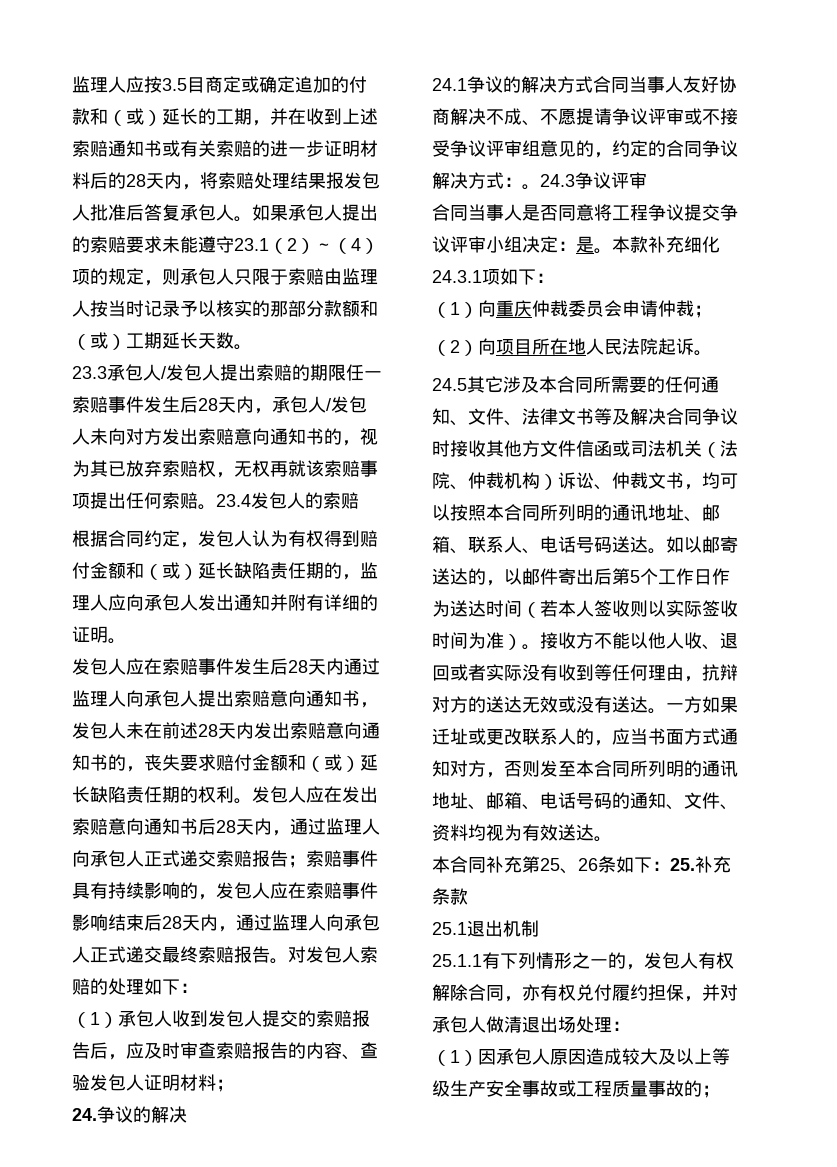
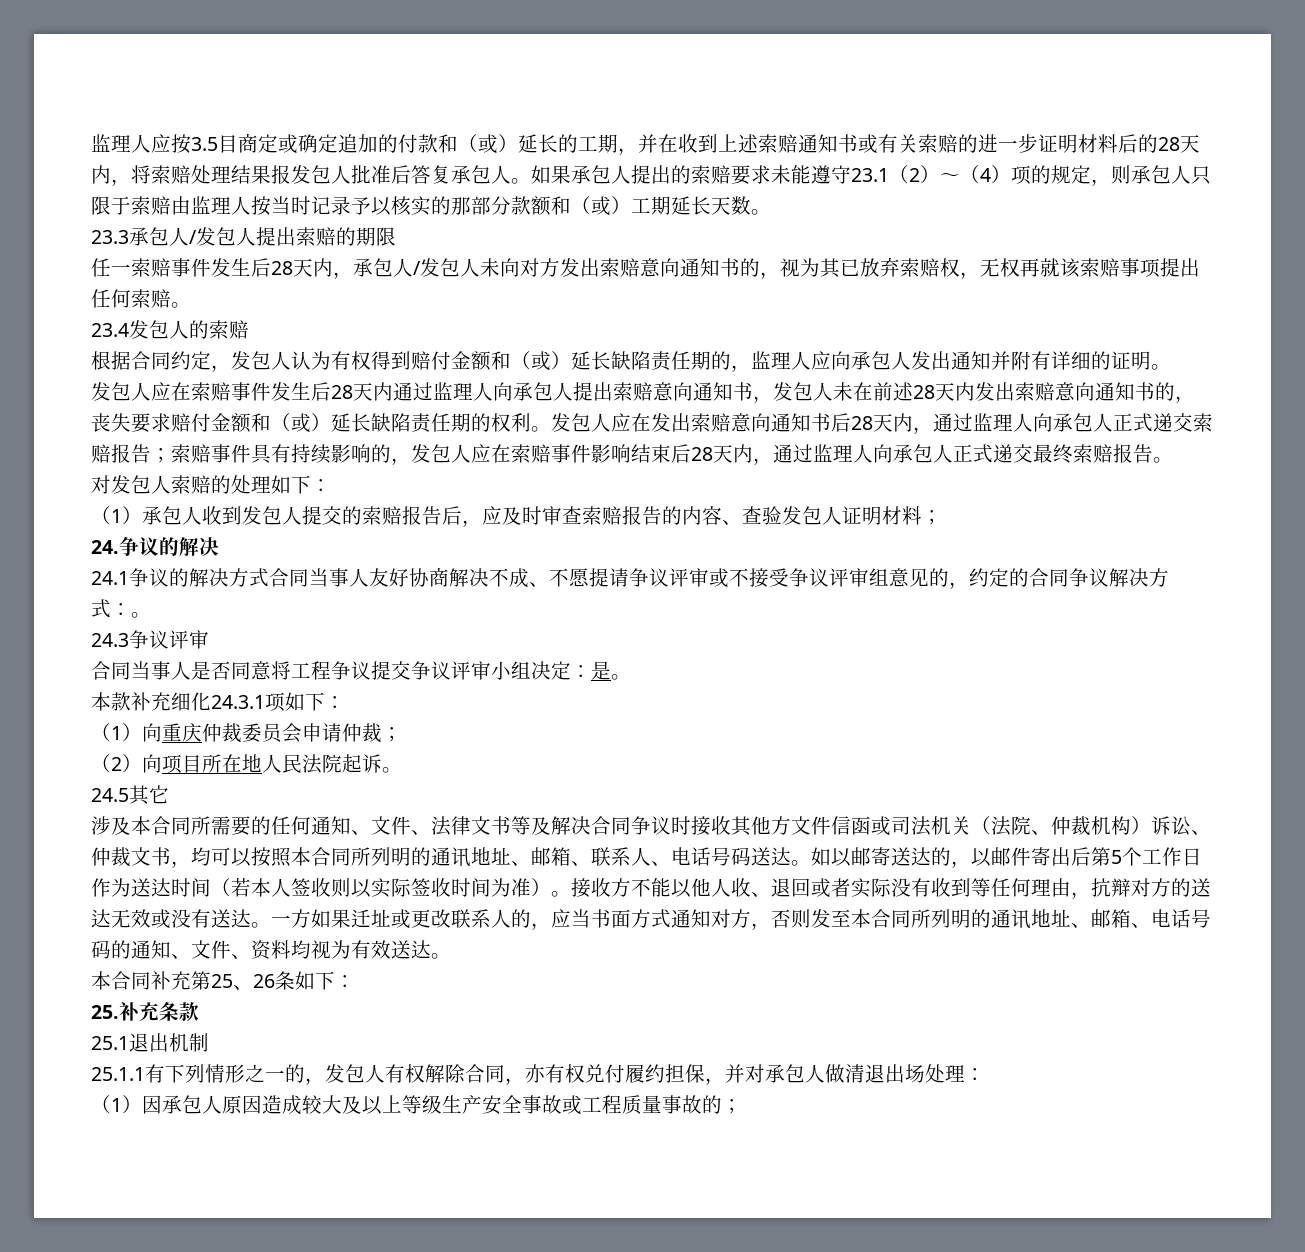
- 23.3承包人/发包人提出索赔的期限任一索赔事件发生后28天内，承包人/发包人未向对方发出索赔意向通知书的，视为其已放弃索赔权，无权再就该索赔事项提出任何索赔。23.4发包人的索赔
+ 23.3承包人/发包人提出索赔的期限
+ 任一索赔事件发生后28天内，承包人/发包人未向对方发出索赔意向通知书的，视为其已放弃索赔权，无权再就该索赔事项提出任何索赔。
+ 23.4发包人的索赔
- 发包人应在发出索赔意向通知书后28天内，通过监理人向承包人正式递交索赔报告；索赔事件具有持续影响的，发包人应在索赔事件影响结束后28天内，通过监理人向承包人正式递交最终索赔报告。对发包人索赔的处理如下：
+ 发包人应在发出索赔意向通知书后28天内，通过监理人向承包人正式递交索赔报告；索赔事件具有持续影响的，发包人应在索赔事件影响结束后28天内，通过监理人向承包人正式递交最终索赔报告。
+ 对发包人索赔的处理如下：
- 24.1争议的解决方式合同当事人友好协商解决不成、不愿提请争议评审或不接受争议评审组意见的，约定的合同争议解决方式：。24.3争议评审
+ 24.1争议的解决方式合同当事人友好协商解决不成、不愿提请争议评审或不接受争议评审组意见的，约定的合同争议解决方式：。
+ 24.3争议评审
- 合同当事人是否同意将工程争议提交争议评审小组决定：是。本款补充细化24.3.1项如下：
+ 合同当事人是否同意将工程争议提交争议评审小组决定：是。
+ 本款补充细化24.3.1项如下：
- 24.5其它涉及本合同所需要的任何通知、文件、法律文书等及解决合同争议时接收其他方文件信函或司法机关（法院、仲裁机构）诉讼、仲裁文书，均可以按照本合同所列明的通讯地址、邮箱、联系人、电话号码送达。
+ 24.5其它
+ 涉及本合同所需要的任何通知、文件、法律文书等及解决合同争议时接收其他方文件信函或司法机关（法院、仲裁机构）诉讼、仲裁文书，均可以按照本合同所列明的通讯地址、邮箱、联系人、电话号码送达。
- 本合同补充第25、26条如下：25.补充条款
+ 本合同补充第25、26条如下：
+ 25.补充条款

